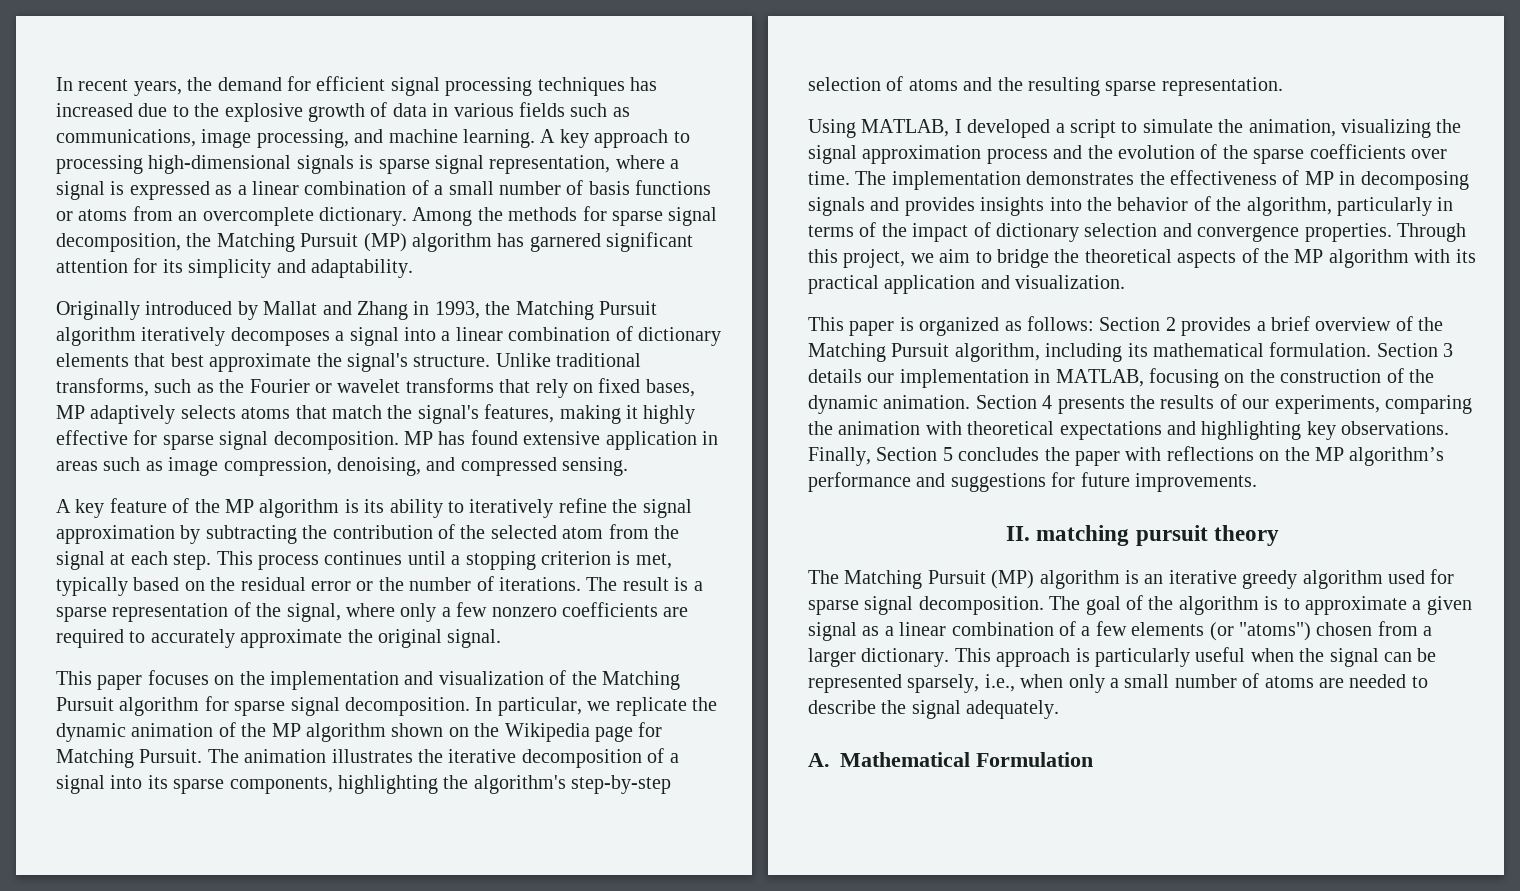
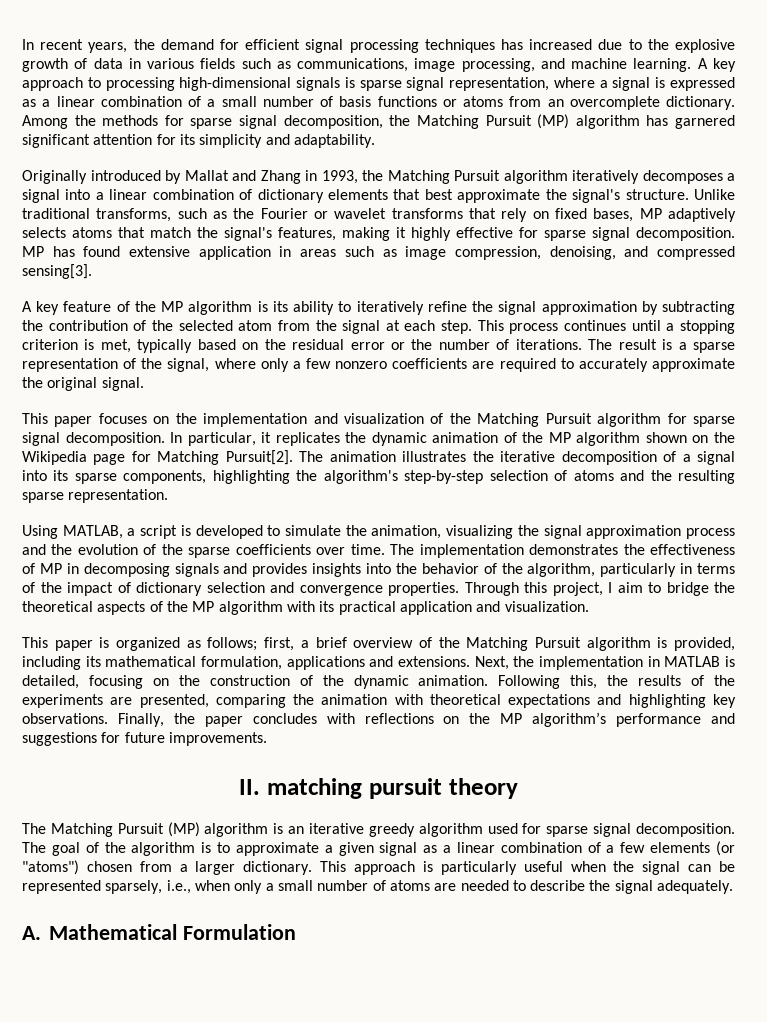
- MP has found extensive application in areas such as image compression, denoising, and compressed sensing.
+ MP has found extensive application in areas such as image compression, denoising, and compressed sensing[3].
- In particular, we replicate the dynamic animation of the MP algorithm shown on the Wikipedia page for Matching Pursuit.
+ In particular, it replicates the dynamic animation of the MP algorithm shown on the Wikipedia page for Matching Pursuit[2].
- Using MATLAB, I developed a script to simulate the animation, visualizing the signal approximation process and the evolution of the sparse coefficients over time.
+ Using MATLAB, a script is developed to simulate the animation, visualizing the signal approximation process and the evolution of the sparse coefficients over time.
- Through this project, we aim to bridge the theoretical aspects of the MP algorithm with its practical application and visualization.
+ Through this project, I aim to bridge the theoretical aspects of the MP algorithm with its practical application and visualization.
- This paper is organized as follows: Section 2 provides a brief overview of the Matching Pursuit algorithm, including its mathematical formulation. Section 3 details our implementation in MATLAB, focusing on the construction of the dynamic animation.
+ This paper is organized as follows; first, a brief overview of the Matching Pursuit algorithm is provided, including its mathematical formulation, applications and extensions. Next, the implementation in MATLAB is detailed, focusing on the construction of the dynamic animation.
- Section 4 presents the results of our experiments, comparing the animation with theoretical expectations and highlighting key observations.
+ Following this, the results of the experiments are presented, comparing the animation with theoretical expectations and highlighting key observations.
- Finally, Section 5 concludes the paper with reflections on the MP algorithm’s performance and suggestions for future improvements.
+ Finally, the paper concludes with reflections on the MP algorithm’s performance and suggestions for future improvements.

